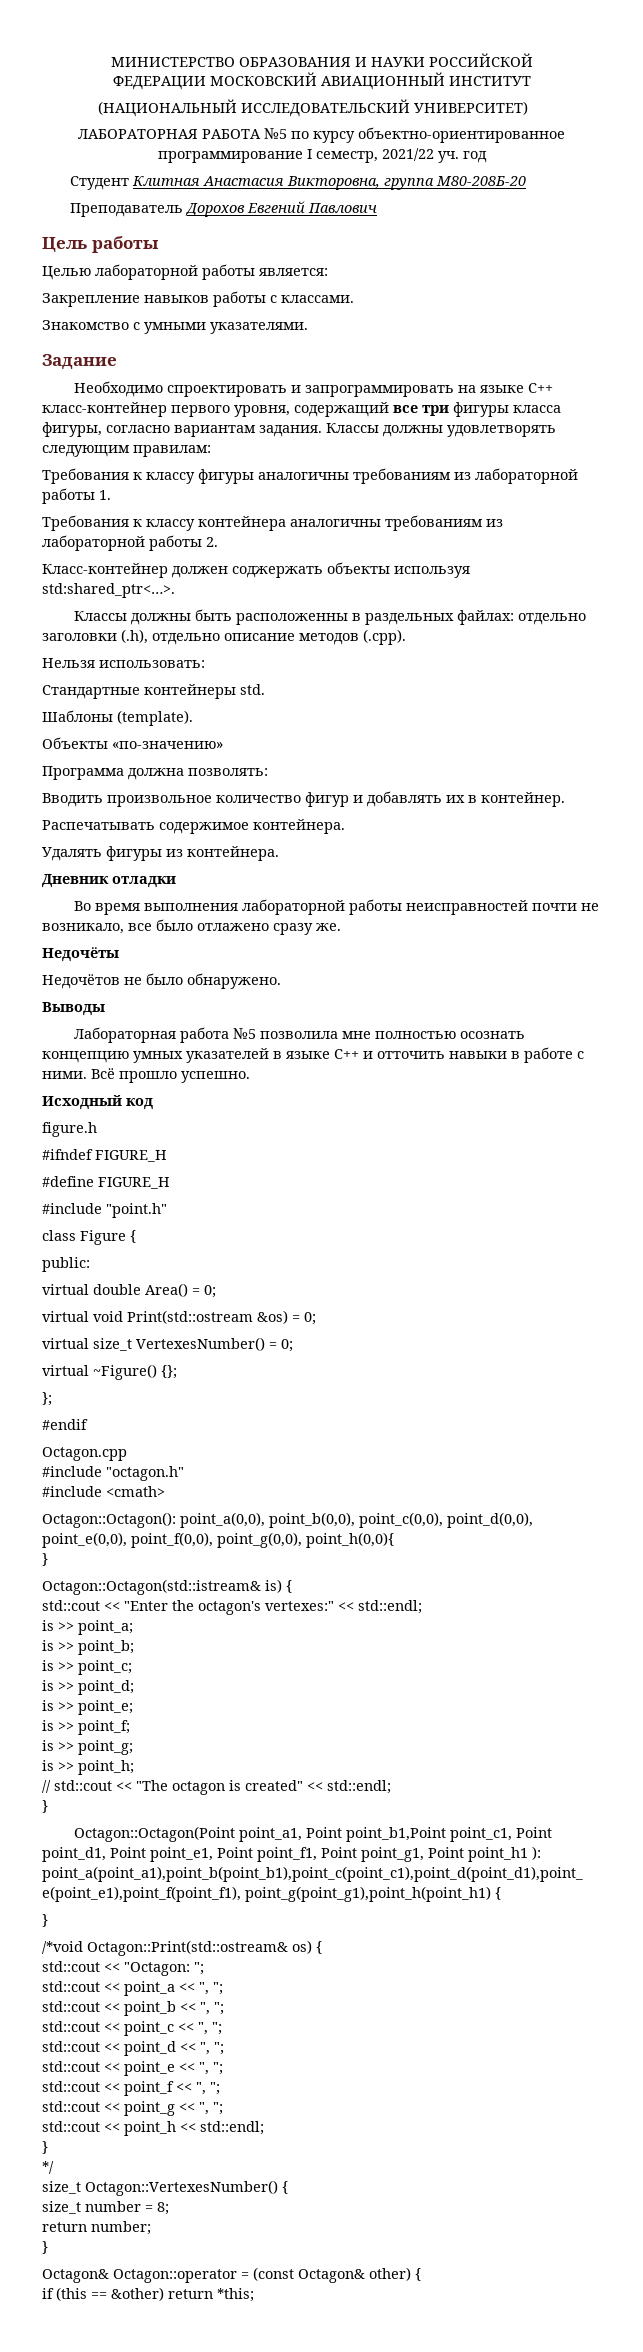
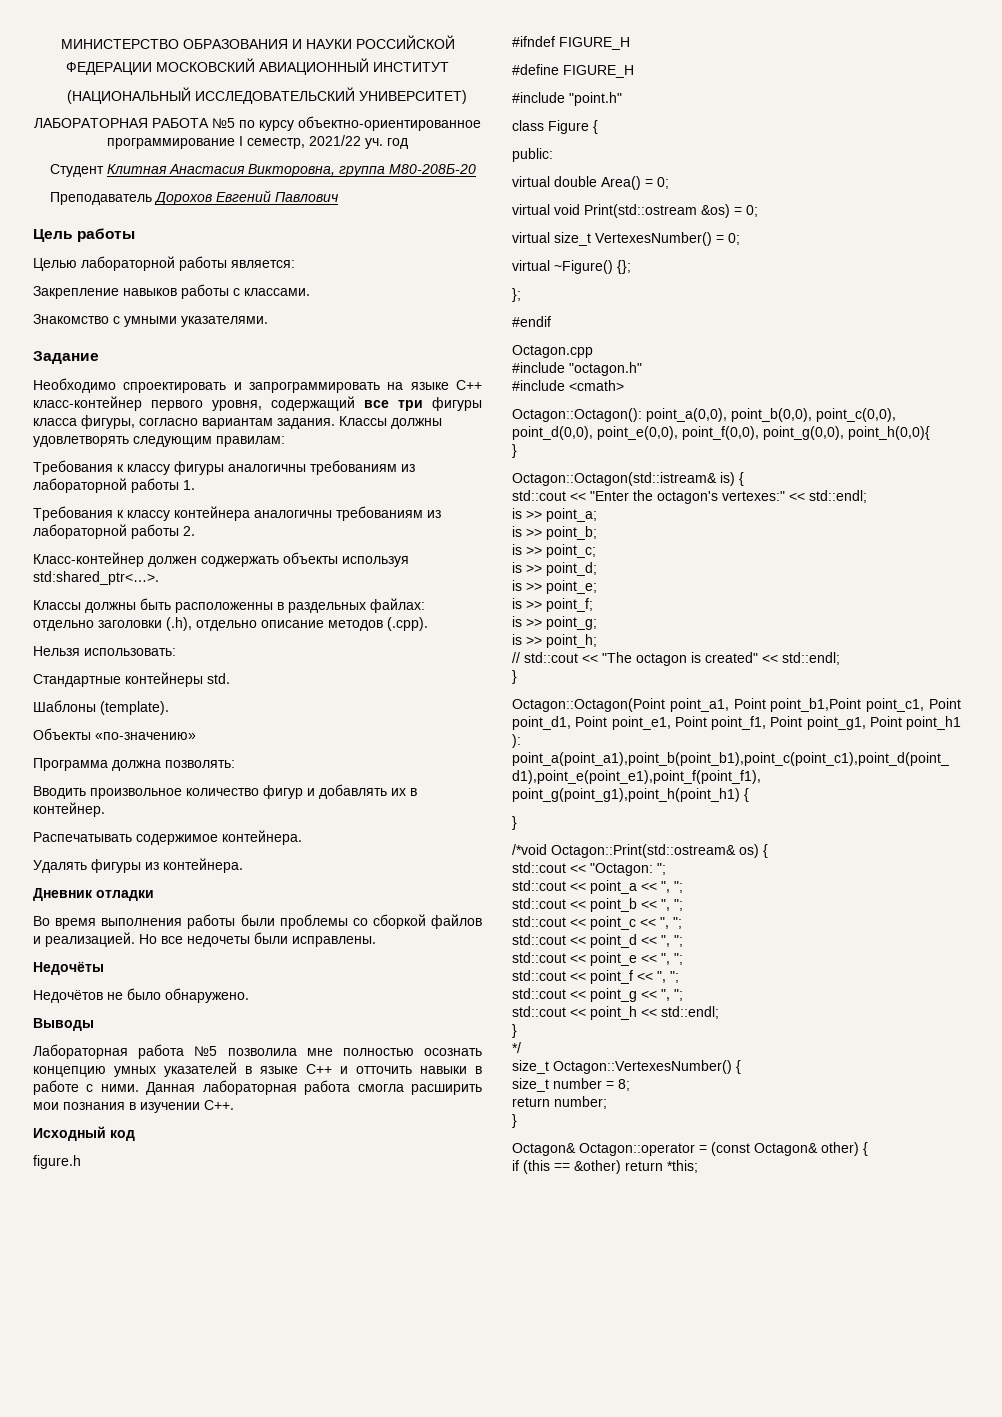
- Во время выполнения лабораторной работы неисправностей почти не возникало, все было отлажено сразу же.
+ Во время выполнения работы были проблемы со сборкой файлов и реализацией. Но все недочеты были исправлены.
- Всё прошло успешно.
+ Данная лабораторная работа смогла расширить мои познания в изучении С++.

